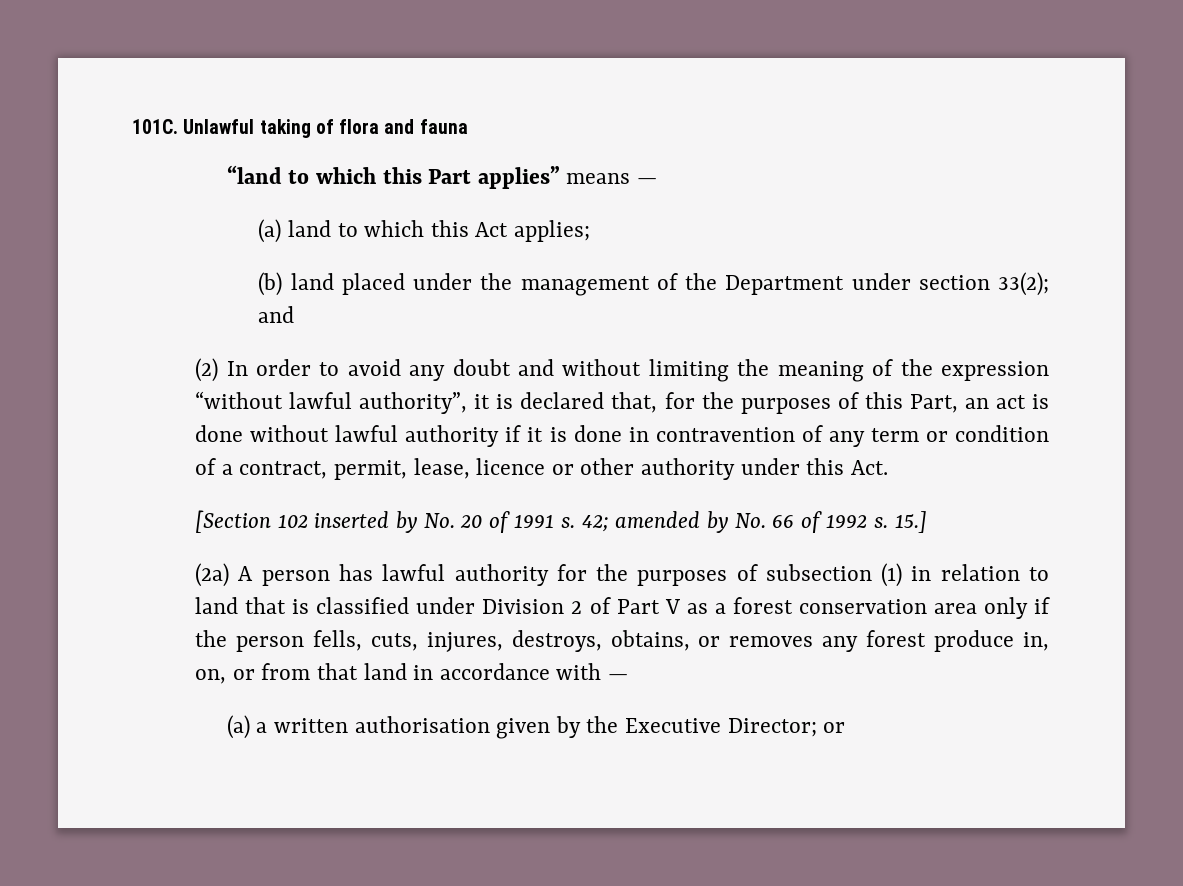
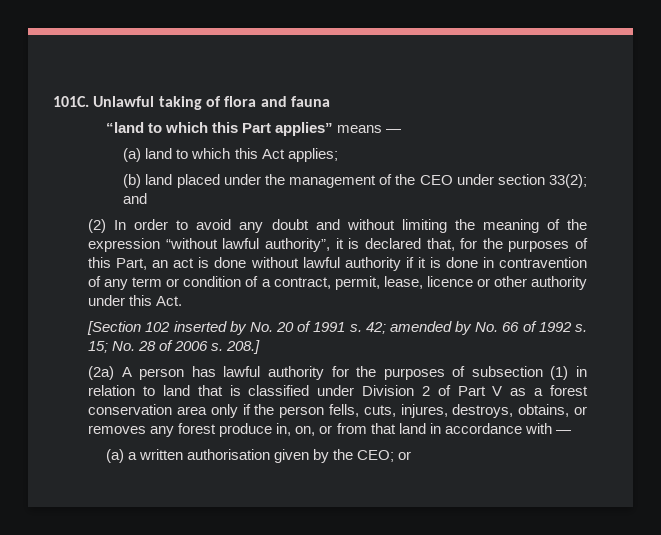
- (b) land placed under the management of the Department under section 33(2); and
+ (b) land placed under the management of the CEO under section 33(2); and
- 15.]
+ 15; No. 28 of 2006 s. 208.]
- (a) a written authorisation given by the Executive Director; or
+ (a) a written authorisation given by the CEO; or

